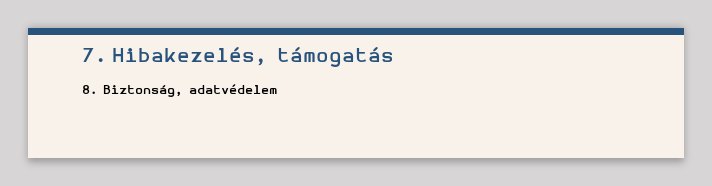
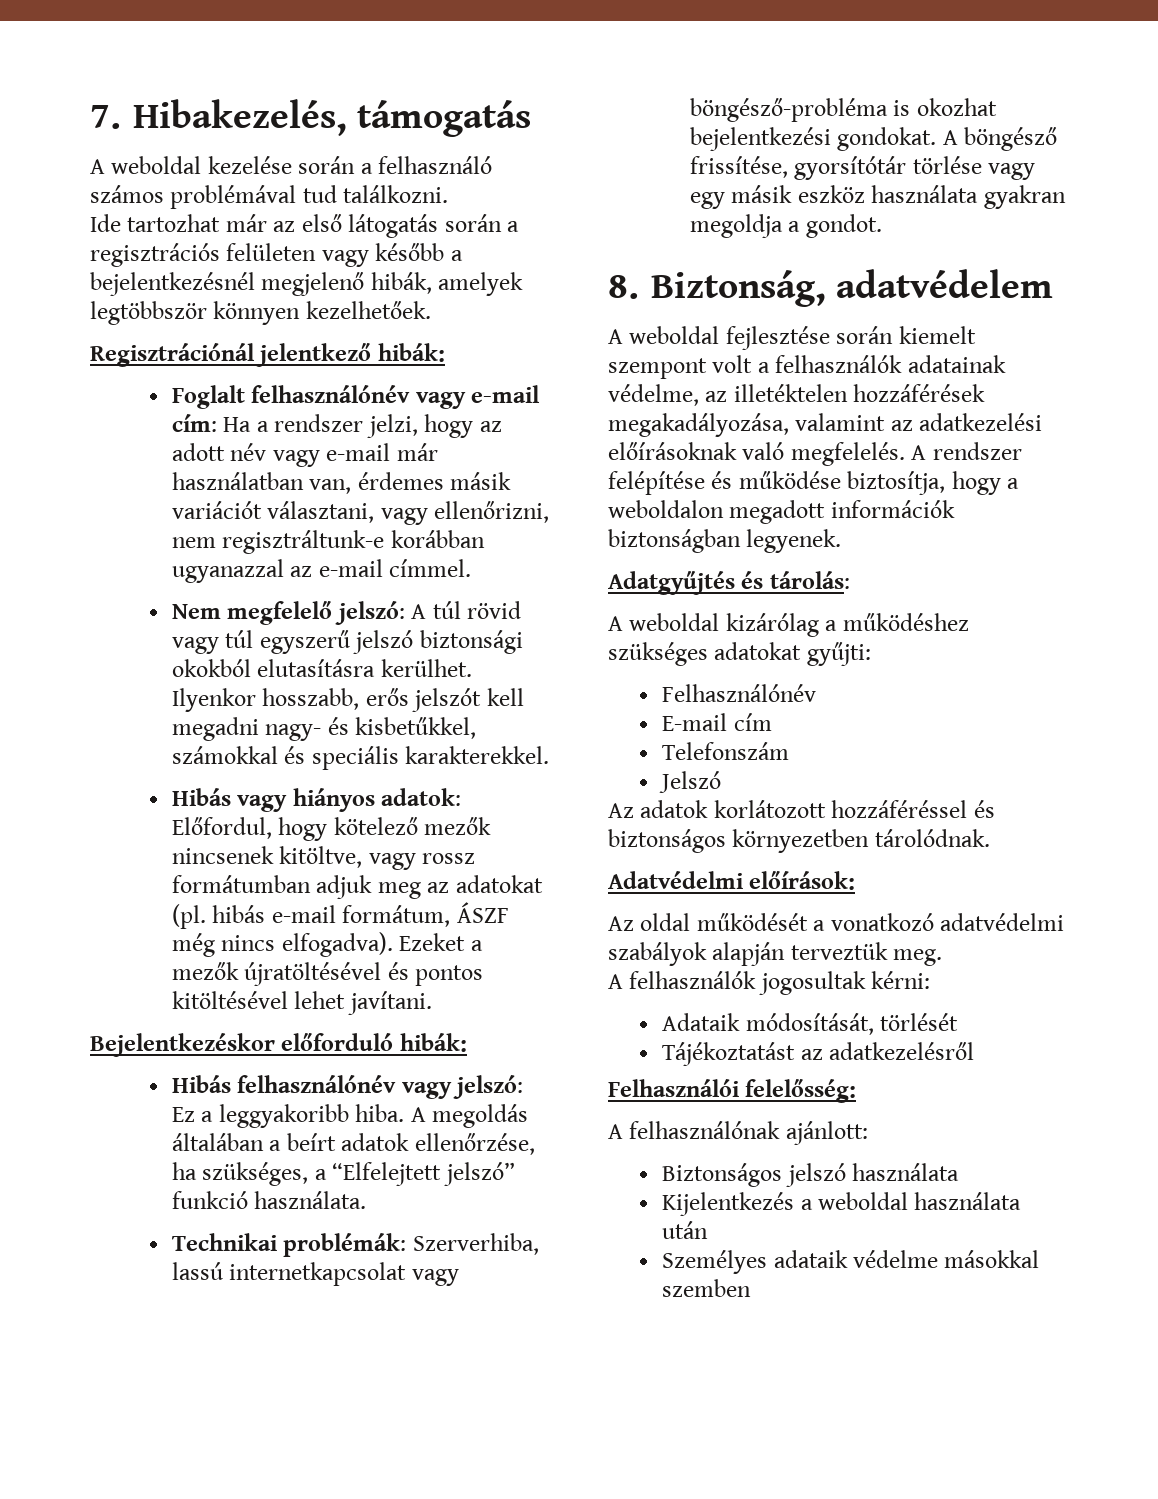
+ A weboldal kezelése során a felhasználó számos problémával tud találkozni.
+ Ide tartozhat már az első látogatás során a regisztrációs felületen vagy később a bejelentkezésnél megjelenő hibák, amelyek legtöbbször könnyen kezelhetőek.
+ Regisztrációnál jelentkező hibák:
+ Foglalt felhasználónév vagy e-mail cím: Ha a rendszer jelzi, hogy az adott név vagy e-mail már használatban van, érdemes másik variációt választani, vagy ellenőrizni, nem regisztráltunk-e korábban ugyanazzal az e-mail címmel.
+ Nem megfelelő jelszó: A túl rövid vagy túl egyszerű jelszó biztonsági okokból elutasításra kerülhet. Ilyenkor hosszabb, erős jelszót kell megadni nagy- és kisbetűkkel, számokkal és speciális karakterekkel.
+ Hibás vagy hiányos adatok: Előfordul, hogy kötelező mezők nincsenek kitöltve, vagy rossz formátumban adjuk meg az adatokat (pl. hibás e-mail formátum, ÁSZF még nincs elfogadva). Ezeket a mezők újratöltésével és pontos kitöltésével lehet javítani.
+ Bejelentkezéskor előforduló hibák:
+ Hibás felhasználónév vagy jelszó: Ez a leggyakoribb hiba. A megoldás általában a beírt adatok ellenőrzése, ha szükséges, a “Elfelejtett jelszó” funkció használata.
+ Technikai problémák: Szerverhiba, lassú internetkapcsolat vagy böngésző-probléma is okozhat bejelentkezési gondokat. A böngésző frissítése, gyorsítótár törlése vagy egy másik eszköz használata gyakran megoldja a gondot.
  8. Biztonság, adatvédelem
+ A weboldal fejlesztése során kiemelt szempont volt a felhasználók adatainak védelme, az illetéktelen hozzáférések megakadályozása, valamint az adatkezelési előírásoknak való megfelelés. A rendszer felépítése és működése biztosítja, hogy a weboldalon megadott információk biztonságban legyenek.
+ Adatgyűjtés és tárolás:
+ A weboldal kizárólag a működéshez szükséges adatokat gyűjti:
+ Felhasználónév
+ E-mail cím
+ Telefonszám
+ Jelszó
+ Az adatok korlátozott hozzáféréssel és biztonságos környezetben tárolódnak.
+ Adatvédelmi előírások:
+ Az oldal működését a vonatkozó adatvédelmi szabályok alapján terveztük meg.
+ A felhasználók jogosultak kérni:
+ Adataik módosítását, törlését
+ Tájékoztatást az adatkezelésről
+ Felhasználói felelősség:
+ A felhasználónak ajánlott:
+ Biztonságos jelszó használata
+ Kijelentkezés a weboldal használata után
+ Személyes adataik védelme másokkal szemben

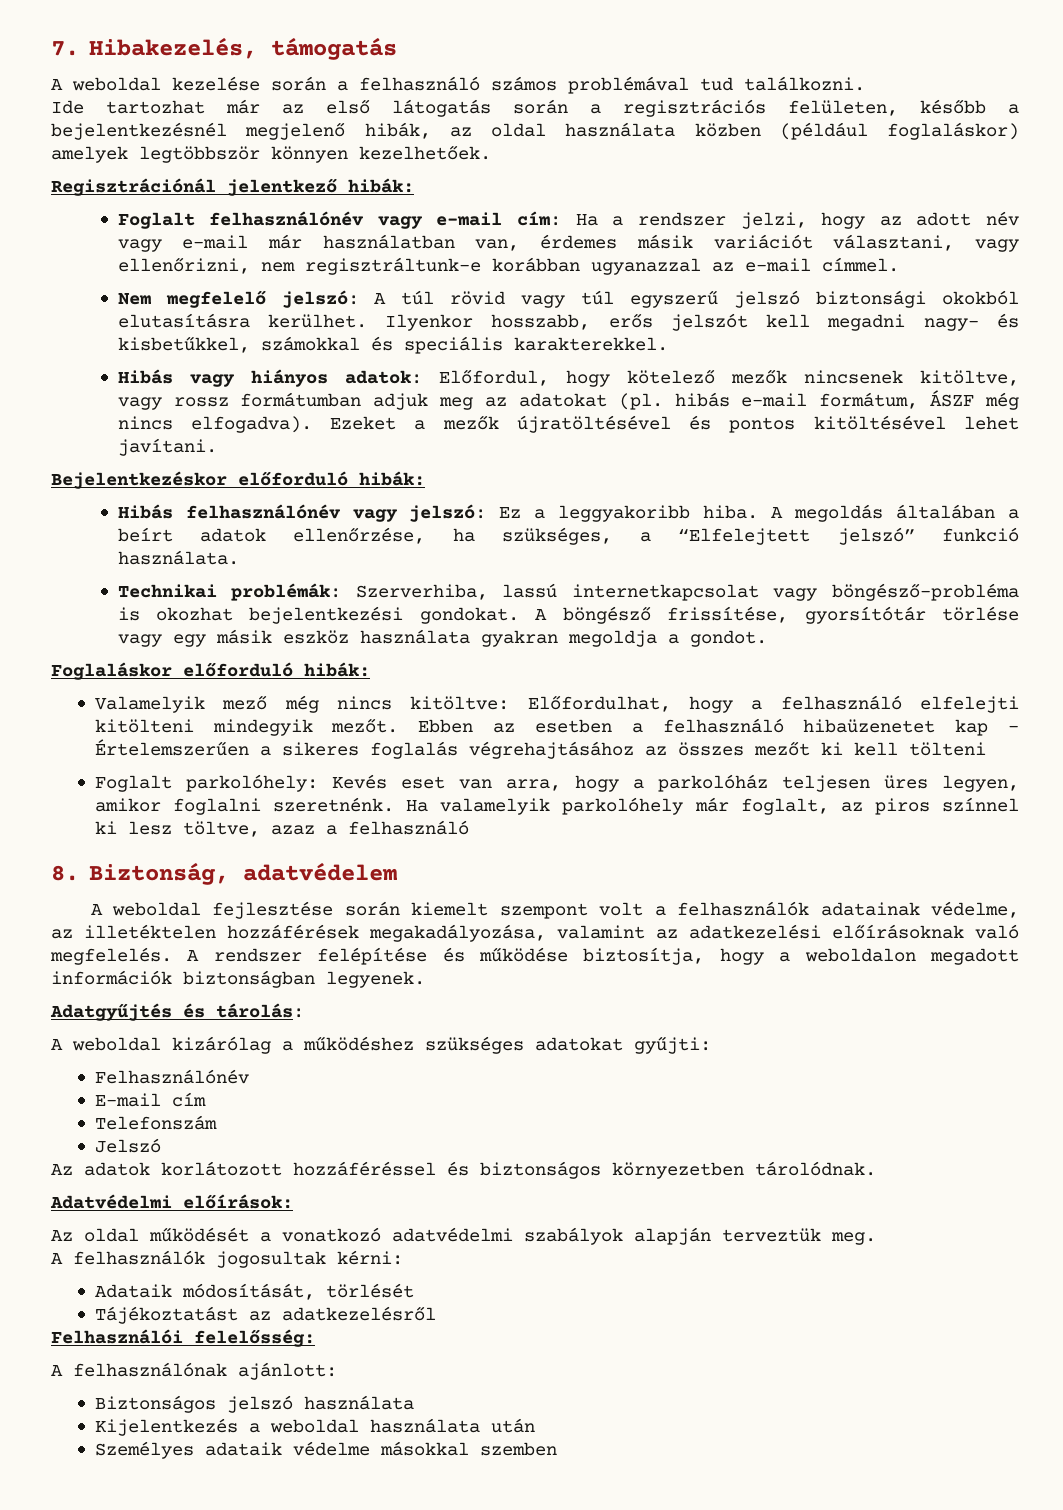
- Ide tartozhat már az első látogatás során a regisztrációs felületen vagy később a bejelentkezésnél megjelenő hibák, amelyek legtöbbször könnyen kezelhetőek.
+ Ide tartozhat már az első látogatás során a regisztrációs felületen, később a bejelentkezésnél megjelenő hibák, az oldal használata közben (például foglaláskor) amelyek legtöbbször könnyen kezelhetőek.
+ Foglaláskor előforduló hibák:
+ Valamelyik mező még nincs kitöltve: Előfordulhat, hogy a felhasználó elfelejti kitölteni mindegyik mezőt. Ebben az esetben a felhasználó hibaüzenetet kap – Értelemszerűen a sikeres foglalás végrehajtásához az összes mezőt ki kell tölteni
+ Foglalt parkolóhely: Kevés eset van arra, hogy a parkolóház teljesen üres legyen, amikor foglalni szeretnénk. Ha valamelyik parkolóhely már foglalt, az piros színnel ki lesz töltve, azaz a felhasználó

